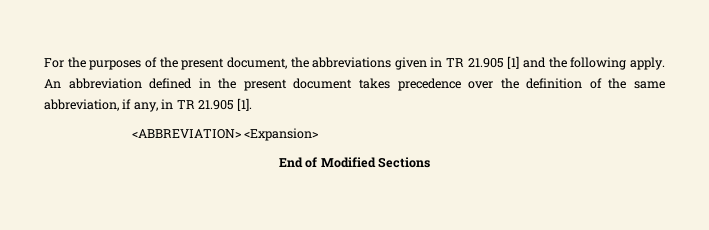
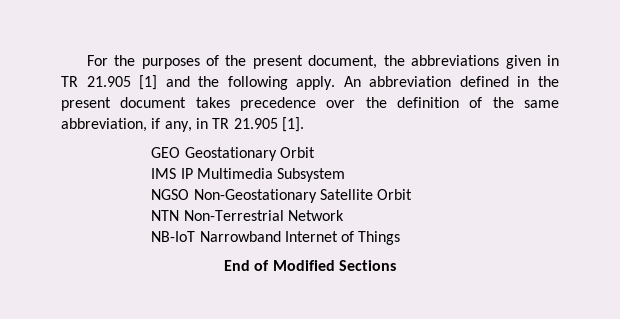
- <ABBREVIATION> <Expansion>
+ GEO Geostationary Orbit
+ IMS IP Multimedia Subsystem
+ NGSO Non-Geostationary Satellite Orbit
+ NTN Non-Terrestrial Network
+ NB-IoT Narrowband Internet of Things

